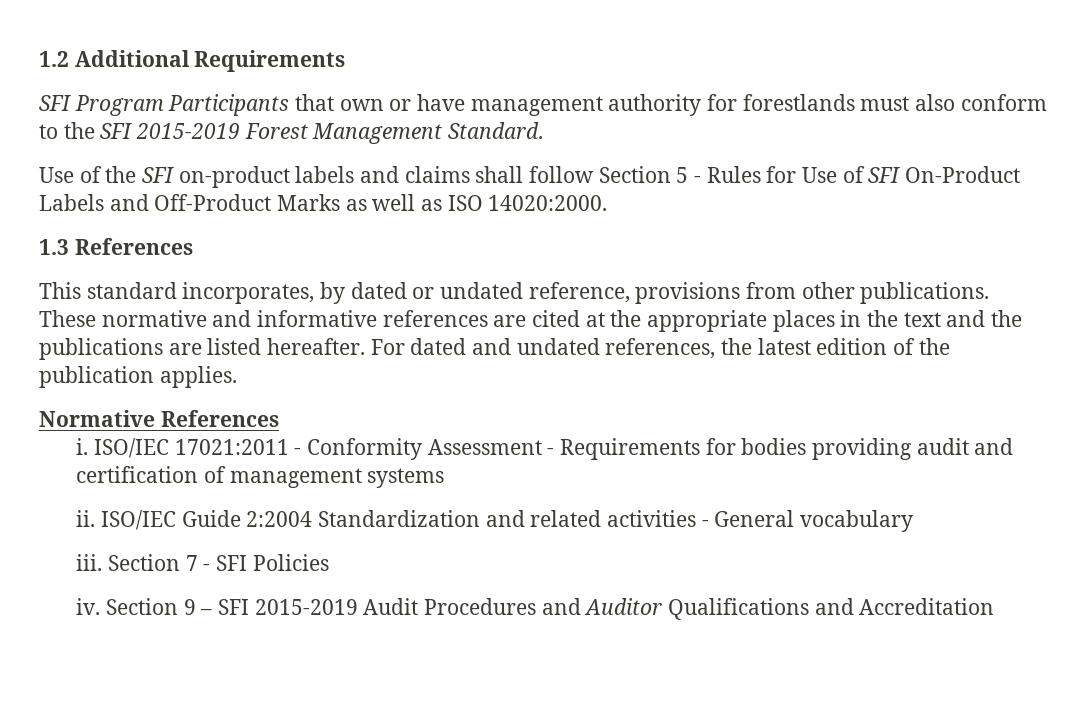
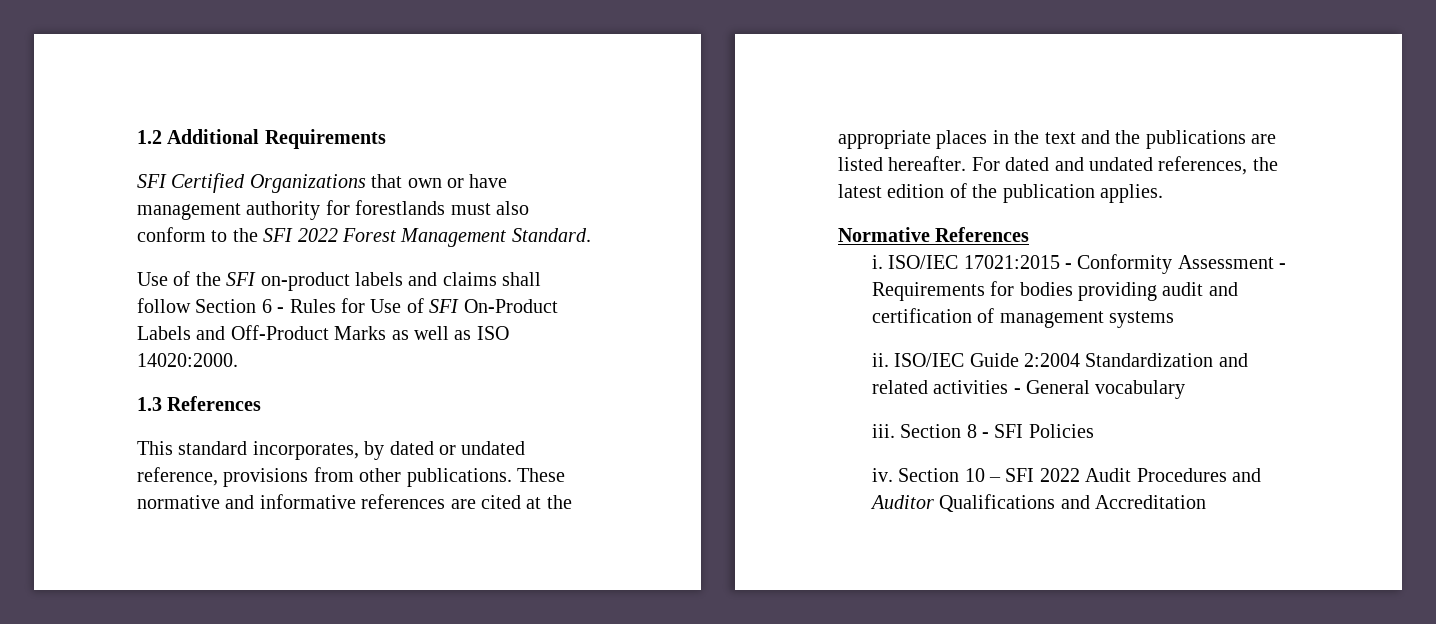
- SFI Program Participants that own or have management authority for forestlands must also conform to the SFI 2015-2019 Forest Management Standard.
+ SFI Certified Organizations that own or have management authority for forestlands must also conform to the SFI 2022 Forest Management Standard.
- Use of the SFI on-product labels and claims shall follow Section 5 - Rules for Use of SFI On-Product Labels and Off-Product Marks as well as ISO 14020:2000.
+ Use of the SFI on-product labels and claims shall follow Section 6 - Rules for Use of SFI On-Product Labels and Off-Product Marks as well as ISO 14020:2000.
- ISO/IEC 17021:2011 - Conformity Assessment - Requirements for bodies providing audit and certification of management systems
+ ISO/IEC 17021:2015 - Conformity Assessment - Requirements for bodies providing audit and certification of management systems
- Section 7 - SFI Policies
+ Section 8 - SFI Policies
- Section 9 – SFI 2015-2019 Audit Procedures and Auditor Qualifications and Accreditation
+ Section 10 – SFI 2022 Audit Procedures and Auditor Qualifications and Accreditation

